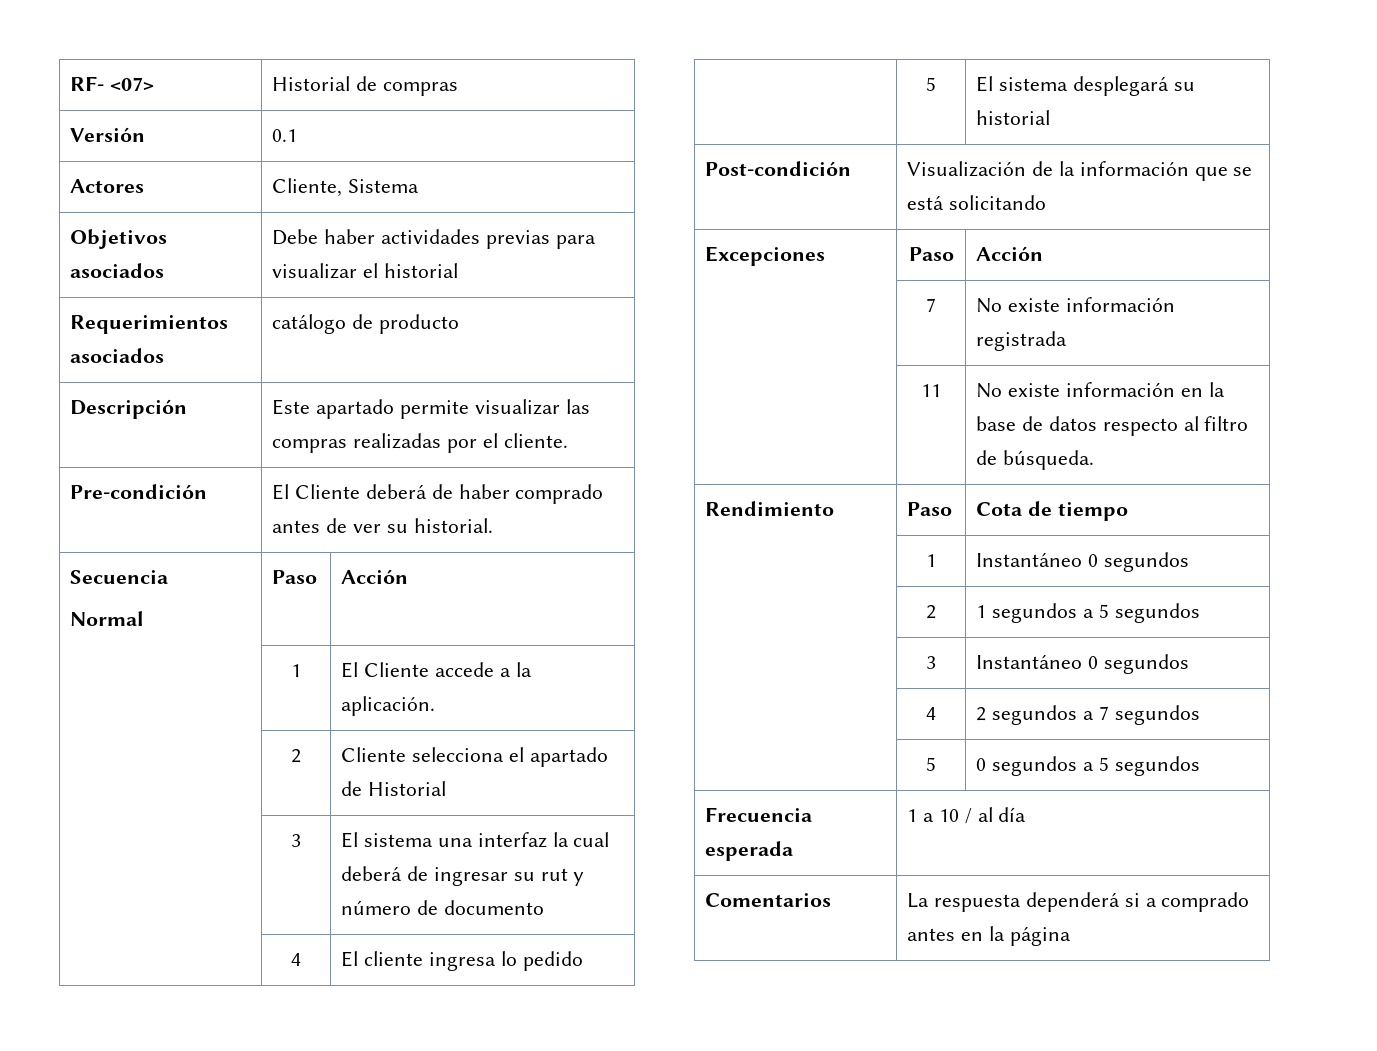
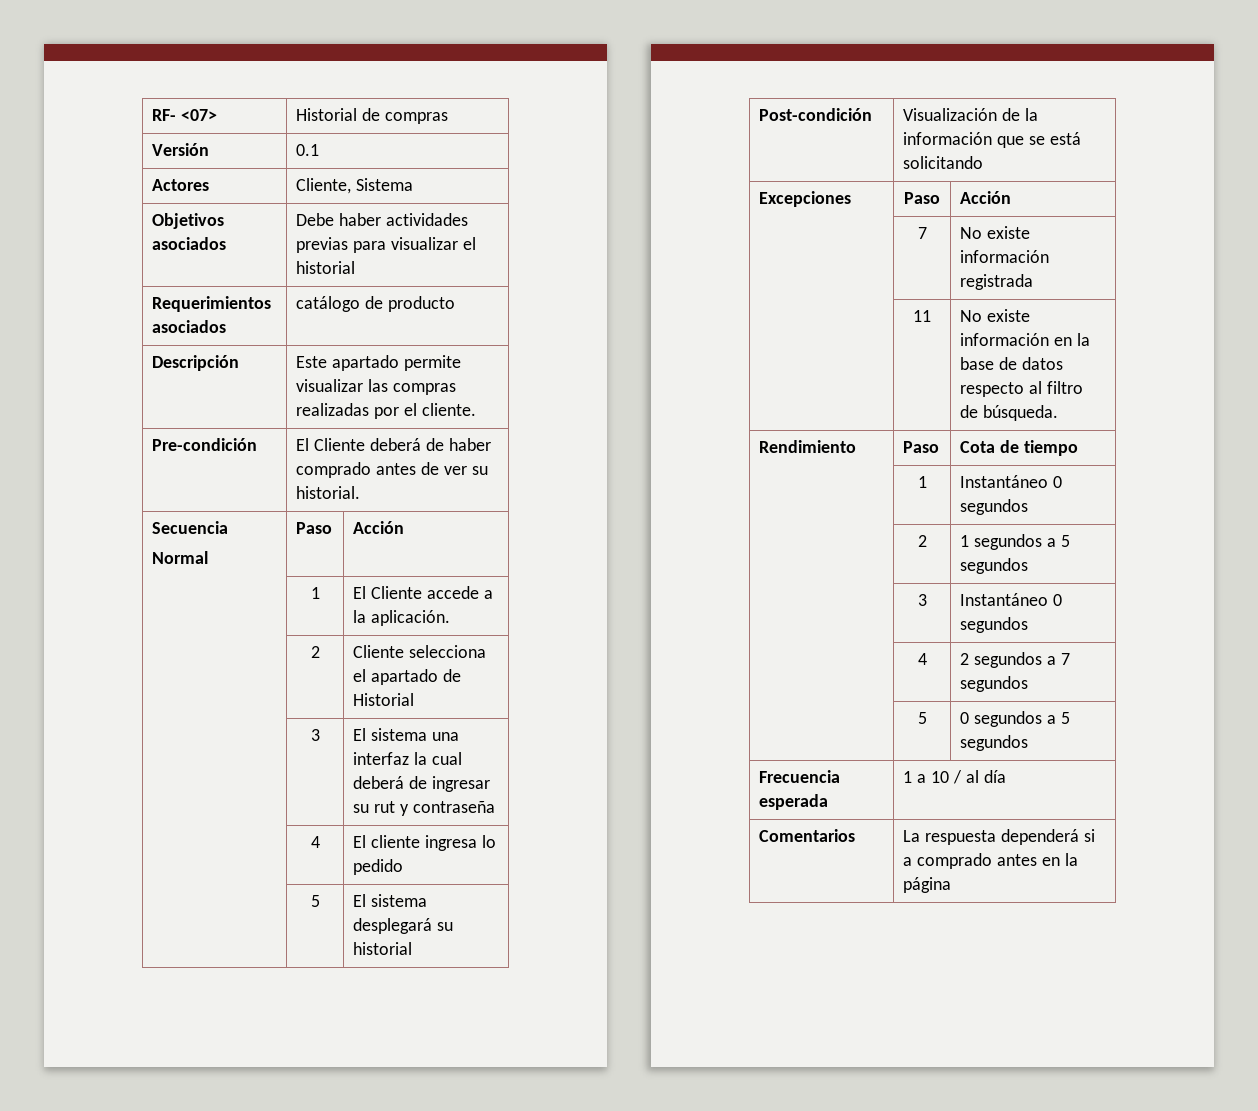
- | 3 | El sistema una interfaz la cual deberá de ingresar su rut y número de documento
+ | 3 | El sistema una interfaz la cual deberá de ingresar su rut y contraseña

